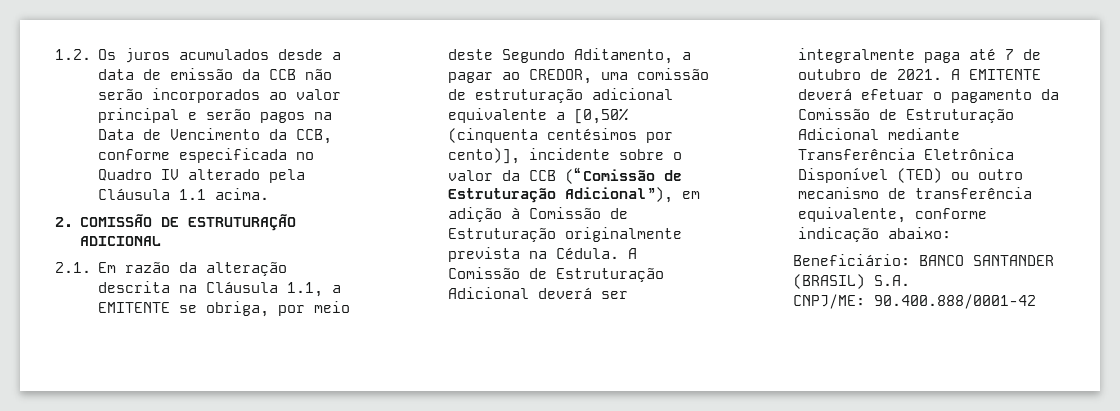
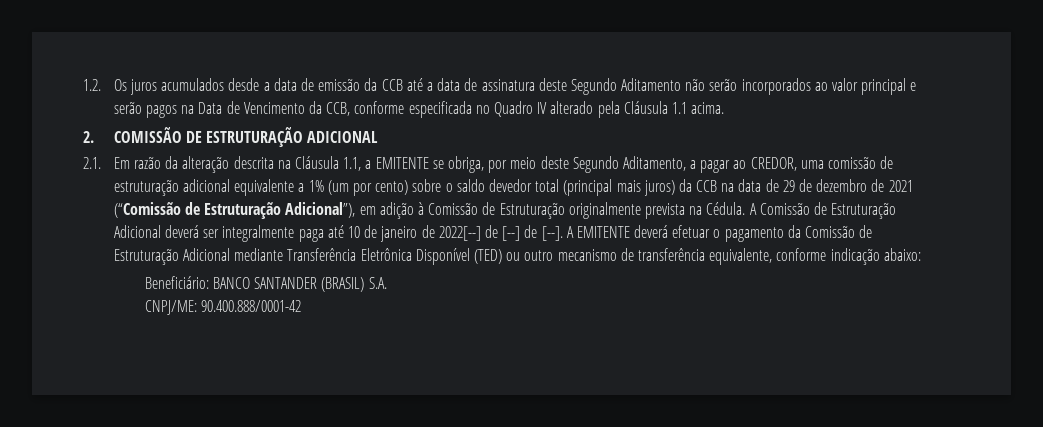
- 1.2. Os juros acumulados desde a data de emissão da CCB não serão incorporados ao valor principal e serão pagos na Data de Vencimento da CCB, conforme especificada no Quadro IV alterado pela Cláusula 1.1 acima.
+ 1.2. Os juros acumulados desde a data de emissão da CCB até a data de assinatura deste Segundo Aditamento não serão incorporados ao valor principal e serão pagos na Data de Vencimento da CCB, conforme especificada no Quadro IV alterado pela Cláusula 1.1 acima.
- 2.1. Em razão da alteração descrita na Cláusula 1.1, a EMITENTE se obriga, por meio deste Segundo Aditamento, a pagar ao CREDOR, uma comissão de estruturação adicional equivalente a [0,50% (cinquenta centésimos por cento)], incidente sobre o valor da CCB (“Comissão de Estruturação Adicional”), em adição à Comissão de Estruturação originalmente prevista na Cédula.
+ 2.1. Em razão da alteração descrita na Cláusula 1.1, a EMITENTE se obriga, por meio deste Segundo Aditamento, a pagar ao CREDOR, uma comissão de estruturação adicional equivalente a 1% (um por cento) sobre o saldo devedor total (principal mais juros) da CCB na data de 29 de dezembro de 2021 (“Comissão de Estruturação Adicional”), em adição à Comissão de Estruturação originalmente prevista na Cédula.
- A Comissão de Estruturação Adicional deverá ser integralmente paga até 7 de outubro de 2021.
+ A Comissão de Estruturação Adicional deverá ser integralmente paga até 10 de janeiro de 2022[--] de [--] de [--].

